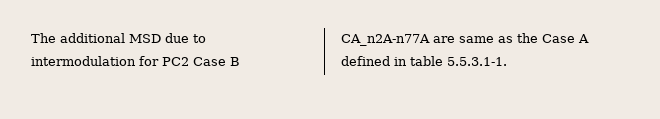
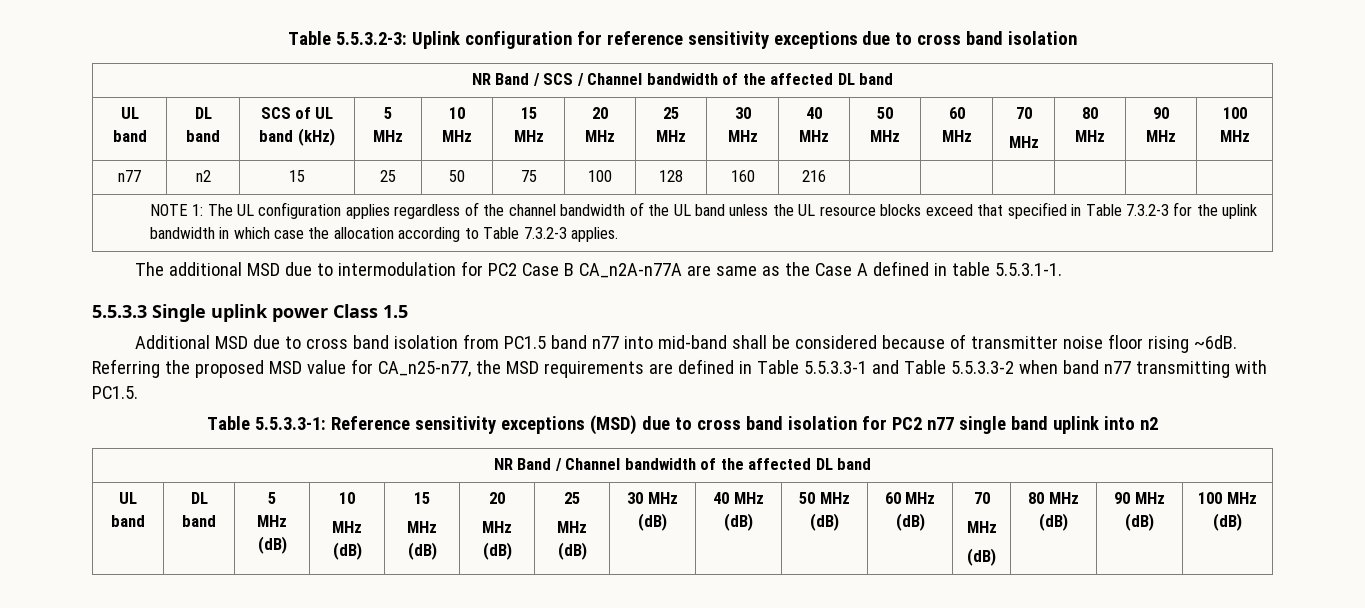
+ Table 5.5.3.2-3: Uplink configuration for reference sensitivity exceptions due to cross band isolation
+ NR Band / SCS / Channel bandwidth of the affected DL band
+ UL band | DL band | SCS of UL band (kHz) | 5 MHz | 10 MHz | 15 MHz | 20 MHz | 25 MHz | 30 MHz | 40 MHz | 50 MHz | 60 MHz | 70
+ MHz | 80 MHz | 90 MHz | 100 MHz
+ n77 | n2 | 15 | 25 | 50 | 75 | 100 | 128 | 160 | 216 | | | | | |
+ NOTE 1: The UL configuration applies regardless of the channel bandwidth of the UL band unless the UL resource blocks exceed that specified in Table 7.3.2-3 for the uplink bandwidth in which case the allocation according to Table 7.3.2-3 applies.
+ 5.5.3.3 Single uplink power Class 1.5
+ Additional MSD due to cross band isolation from PC1.5 band n77 into mid-band shall be considered because of transmitter noise floor rising ~6dB. Referring the proposed MSD value for CA_n25-n77, the MSD requirements are defined in Table 5.5.3.3-1 and Table 5.5.3.3-2 when band n77 transmitting with PC1.5.
+ Table 5.5.3.3-1: Reference sensitivity exceptions (MSD) due to cross band isolation for PC2 n77 single band uplink into n2
+ NR Band / Channel bandwidth of the affected DL band
+ UL band | DL band | 5
+ MHz (dB) | 10
+ MHz (dB) | 15
+ MHz (dB) | 20
+ MHz (dB) | 25
+ MHz (dB) | 30 MHz (dB) | 40 MHz (dB) | 50 MHz (dB) | 60 MHz (dB) | 70
+ MHz
+ (dB) | 80 MHz (dB) | 90 MHz (dB) | 100 MHz (dB)

